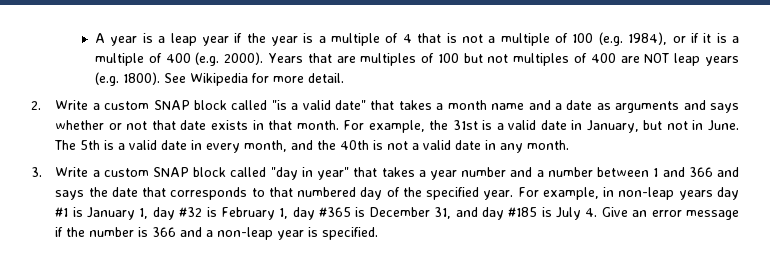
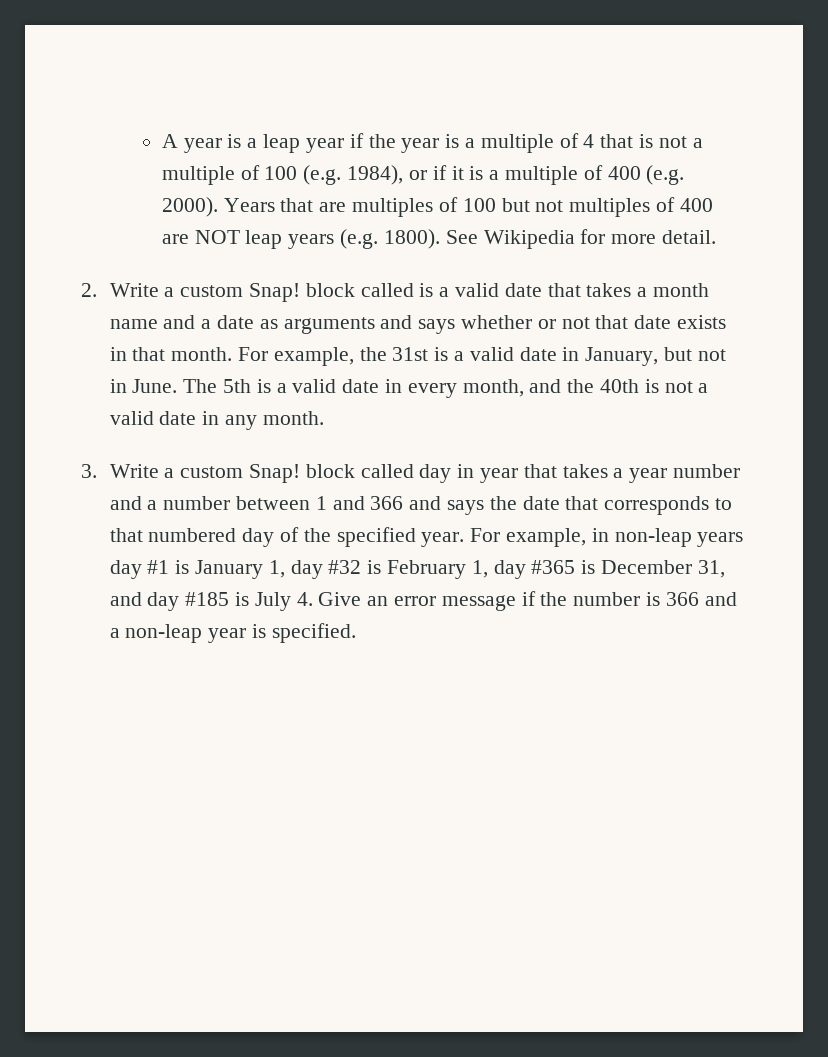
- 2. Write a custom SNAP block called "is a valid date" that takes a month name and a date as arguments and says whether or not that date exists in that month.
+ 2. Write a custom Snap! block called is a valid date that takes a month name and a date as arguments and says whether or not that date exists in that month.
- 3. Write a custom SNAP block called "day in year" that takes a year number and a number between 1 and 366 and says the date that corresponds to that numbered day of the specified year.
+ 3. Write a custom Snap! block called day in year that takes a year number and a number between 1 and 366 and says the date that corresponds to that numbered day of the specified year.

